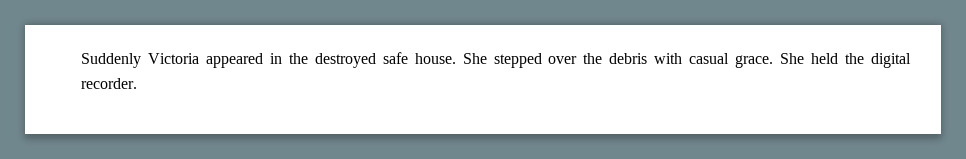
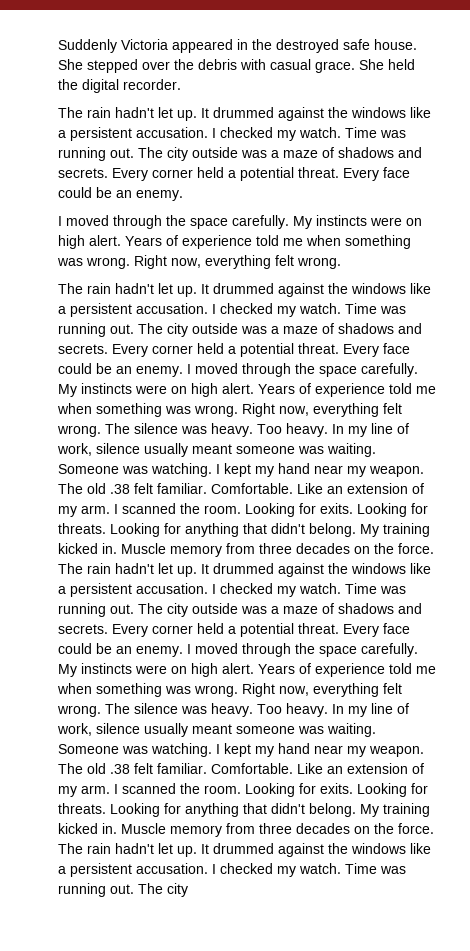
  She held the digital recorder.
+ The rain hadn't let up. It drummed against the windows like a persistent accusation. I checked my watch. Time was running out. The city outside was a maze of shadows and secrets. Every corner held a potential threat. Every face could be an enemy.
+ I moved through the space carefully. My instincts were on high alert. Years of experience told me when something was wrong. Right now, everything felt wrong.
+ The rain hadn't let up. It drummed against the windows like a persistent accusation. I checked my watch. Time was running out. The city outside was a maze of shadows and secrets. Every corner held a potential threat. Every face could be an enemy. I moved through the space carefully. My instincts were on high alert. Years of experience told me when something was wrong. Right now, everything felt wrong. The silence was heavy. Too heavy. In my line of work, silence usually meant someone was waiting. Someone was watching. I kept my hand near my weapon. The old .38 felt familiar. Comfortable. Like an extension of my arm. I scanned the room. Looking for exits. Looking for threats. Looking for anything that didn't belong. My training kicked in. Muscle memory from three decades on the force. The rain hadn't let up. It drummed against the windows like a persistent accusation. I checked my watch. Time was running out. The city outside was a maze of shadows and secrets. Every corner held a potential threat. Every face could be an enemy. I moved through the space carefully. My instincts were on high alert. Years of experience told me when something was wrong. Right now, everything felt wrong. The silence was heavy. Too heavy. In my line of work, silence usually meant someone was waiting. Someone was watching. I kept my hand near my weapon. The old .38 felt familiar. Comfortable. Like an extension of my arm. I scanned the room. Looking for exits. Looking for threats. Looking for anything that didn't belong. My training kicked in. Muscle memory from three decades on the force. The rain hadn't let up. It drummed against the windows like a persistent accusation. I checked my watch. Time was running out. The city

